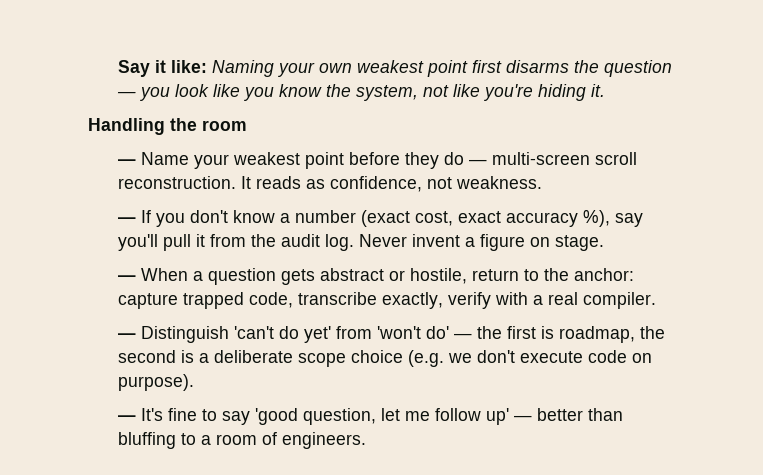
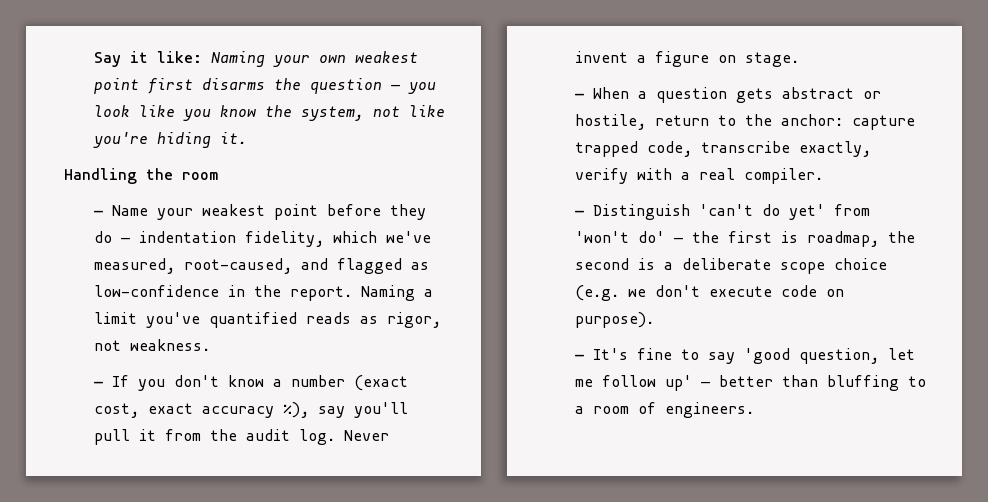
- — Name your weakest point before they do — multi-screen scroll reconstruction. It reads as confidence, not weakness.
+ — Name your weakest point before they do — indentation fidelity, which we've measured, root-caused, and flagged as low-confidence in the report. Naming a limit you've quantified reads as rigor, not weakness.

